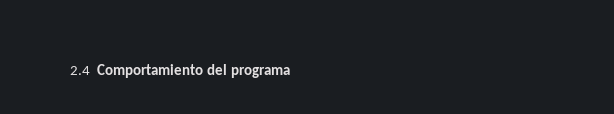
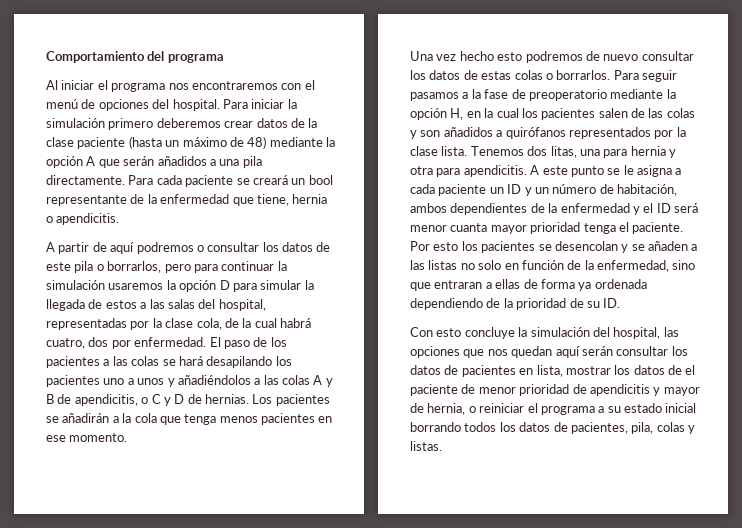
- 2.4 Comportamiento del programa
+ Comportamiento del programa
+ Al iniciar el programa nos encontraremos con el menú de opciones del hospital. Para iniciar la simulación primero deberemos crear datos de la clase paciente (hasta un máximo de 48) mediante la opción A que serán añadidos a una pila directamente. Para cada paciente se creará un bool representante de la enfermedad que tiene, hernia o apendicitis.
+ A partir de aquí podremos o consultar los datos de este pila o borrarlos, pero para continuar la simulación usaremos la opción D para simular la llegada de estos a las salas del hospital, representadas por la clase cola, de la cual habrá cuatro, dos por enfermedad. El paso de los pacientes a las colas se hará desapilando los pacientes uno a unos y añadiéndolos a las colas A y B de apendicitis, o C y D de hernias. Los pacientes se añadirán a la cola que tenga menos pacientes en ese momento.
+ Una vez hecho esto podremos de nuevo consultar los datos de estas colas o borrarlos. Para seguir pasamos a la fase de preoperatorio mediante la opción H, en la cual los pacientes salen de las colas y son añadidos a quirófanos representados por la clase lista. Tenemos dos litas, una para hernia y otra para apendicitis. A este punto se le asigna a cada paciente un ID y un número de habitación, ambos dependientes de la enfermedad y el ID será menor cuanta mayor prioridad tenga el paciente. Por esto los pacientes se desencolan y se añaden a las listas no solo en función de la enfermedad, sino que entraran a ellas de forma ya ordenada dependiendo de la prioridad de su ID.
+ Con esto concluye la simulación del hospital, las opciones que nos quedan aquí serán consultar los datos de pacientes en lista, mostrar los datos de el paciente de menor prioridad de apendicitis y mayor de hernia, o reiniciar el programa a su estado inicial borrando todos los datos de pacientes, pila, colas y listas.

